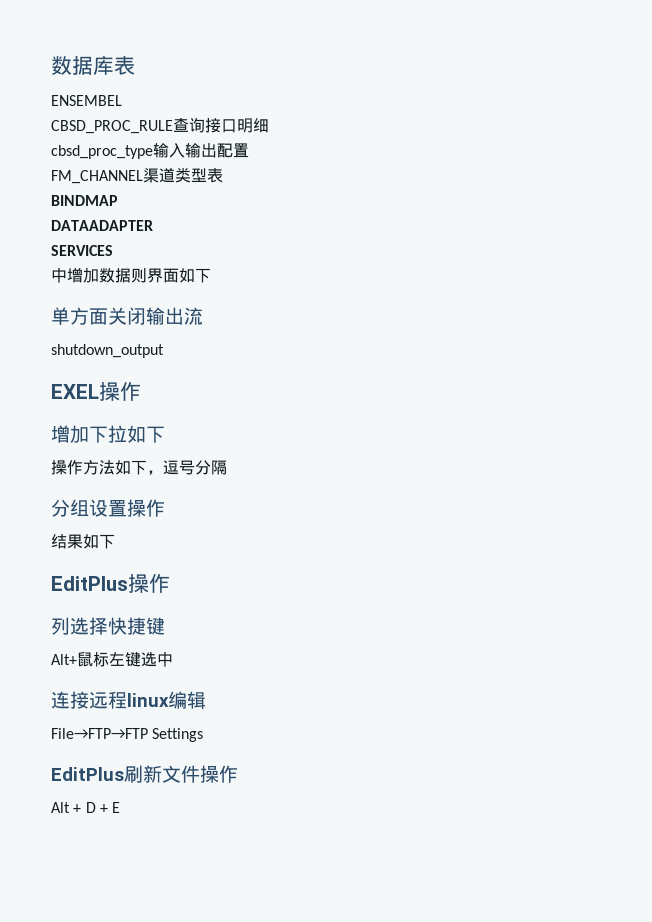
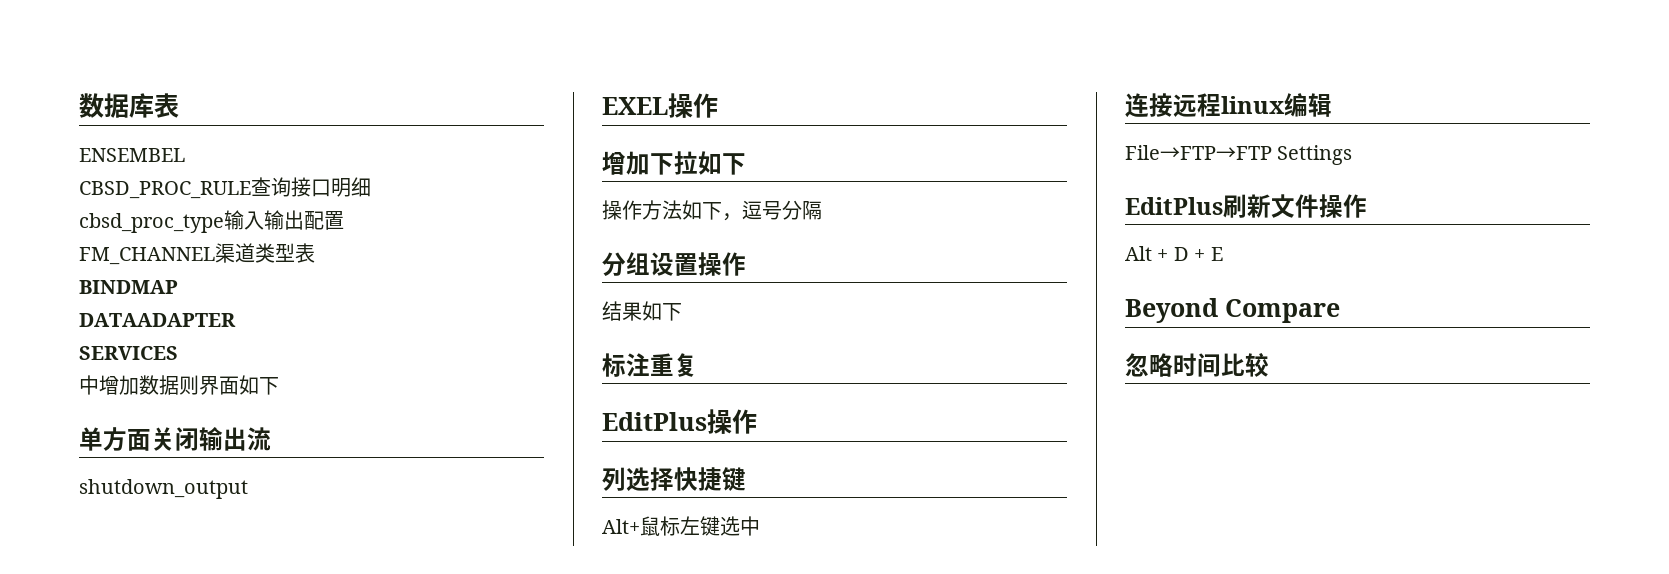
+ 标注重复
+ Beyond Compare
+ 忽略时间比较

